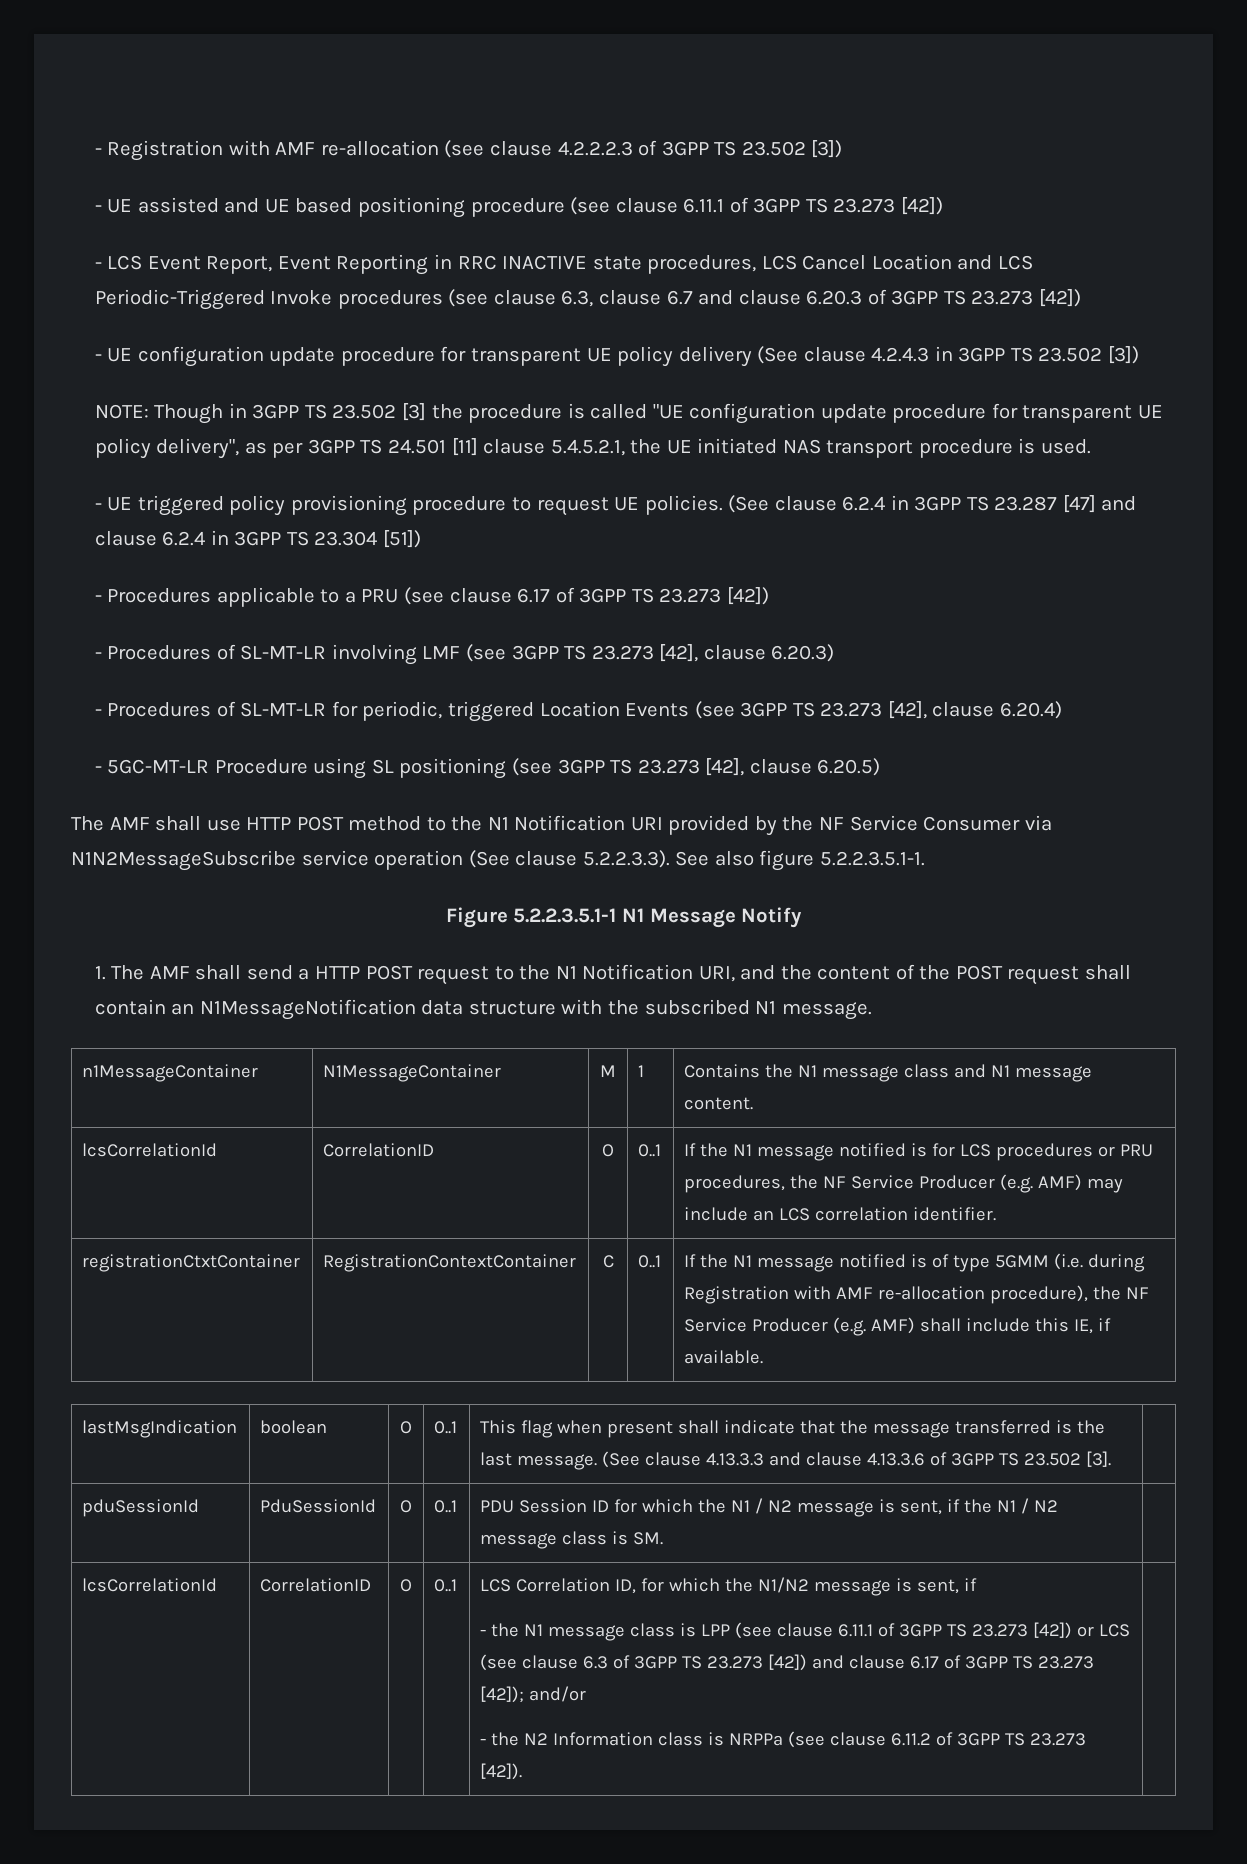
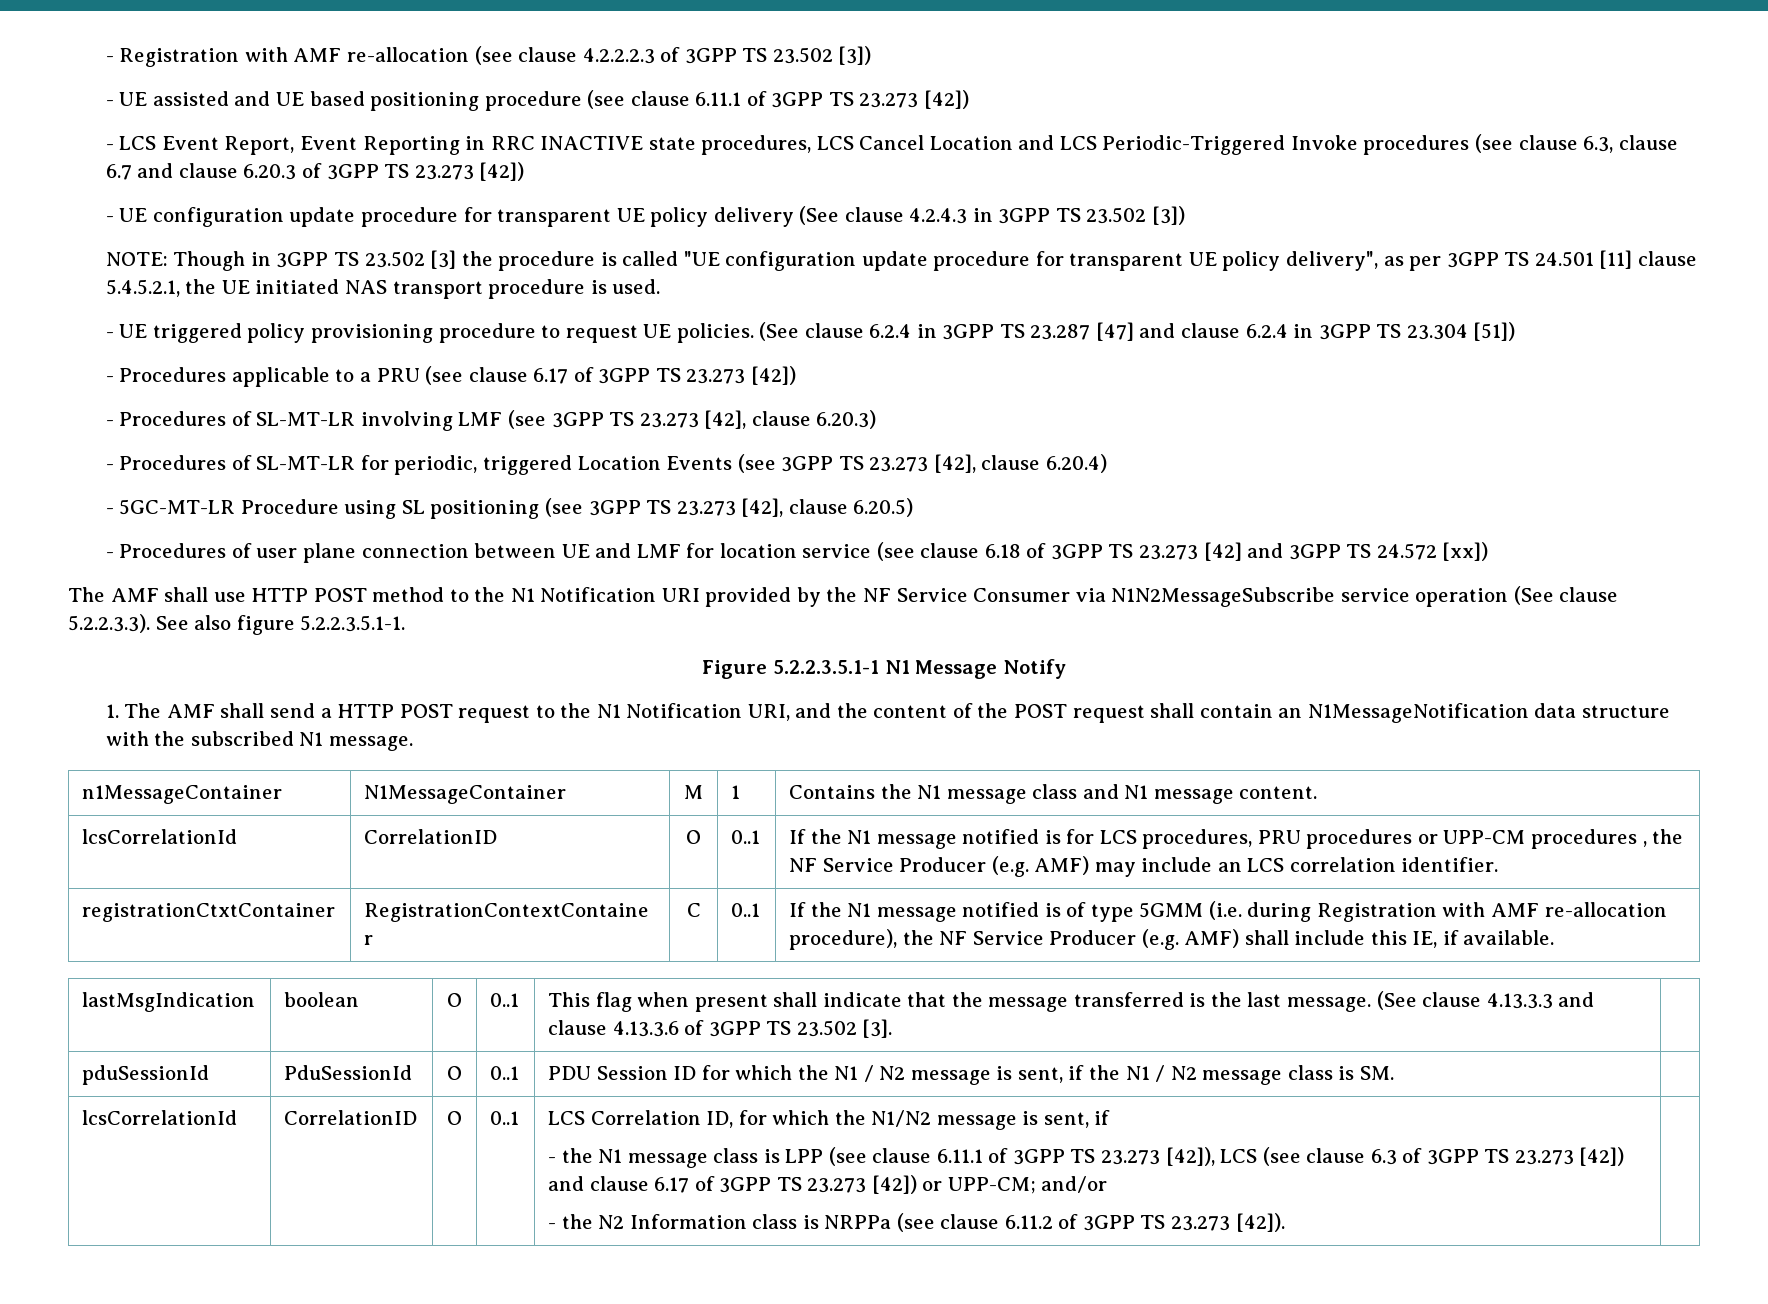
+ - Procedures of user plane connection between UE and LMF for location service (see clause 6.18 of 3GPP TS 23.273 [42] and 3GPP TS 24.572 [xx])
- lcsCorrelationId | CorrelationID | O | 0..1 | If the N1 message notified is for LCS procedures or PRU procedures, the NF Service Producer (e.g. AMF) may include an LCS correlation identifier.
+ lcsCorrelationId | CorrelationID | O | 0..1 | If the N1 message notified is for LCS procedures, PRU procedures or UPP-CM procedures , the NF Service Producer (e.g. AMF) may include an LCS correlation identifier.
- - the N1 message class is LPP (see clause 6.11.1 of 3GPP TS 23.273 [42]) or LCS (see clause 6.3 of 3GPP TS 23.273 [42]) and clause 6.17 of 3GPP TS 23.273 [42]); and/or
+ - the N1 message class is LPP (see clause 6.11.1 of 3GPP TS 23.273 [42]), LCS (see clause 6.3 of 3GPP TS 23.273 [42]) and clause 6.17 of 3GPP TS 23.273 [42]) or UPP-CM; and/or

